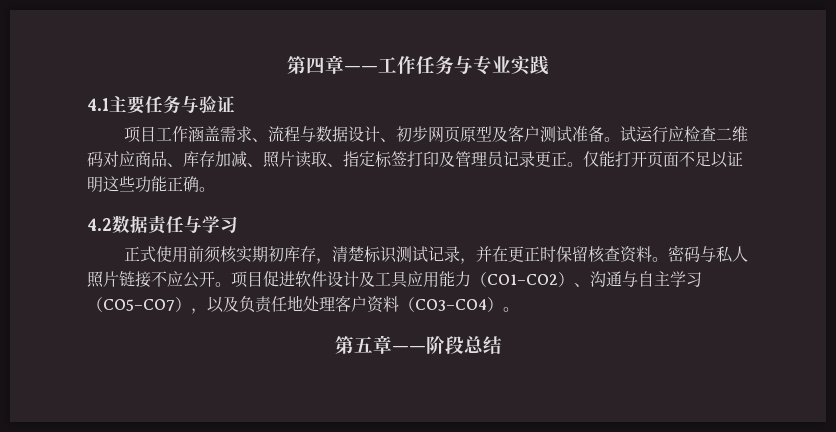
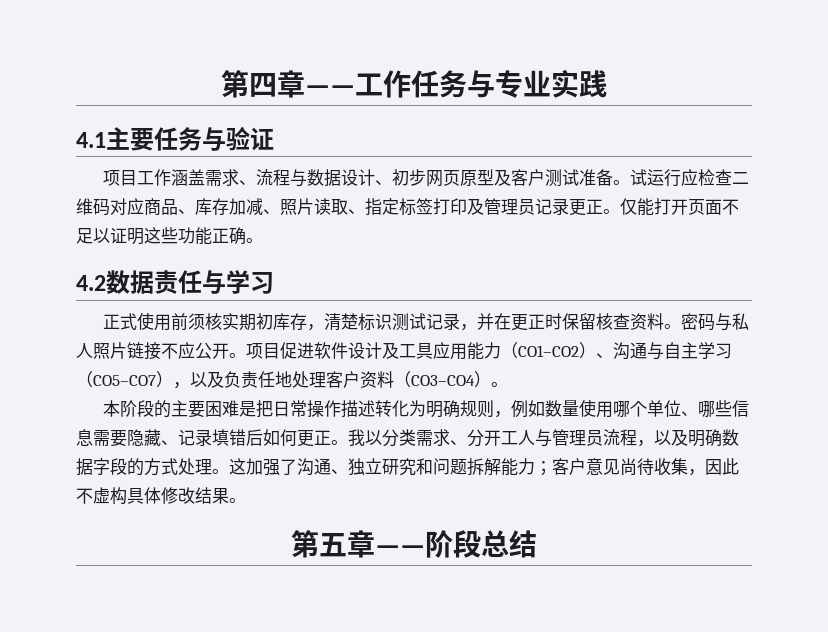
+ 本阶段的主要困难是把日常操作描述转化为明确规则，例如数量使用哪个单位、哪些信息需要隐藏、记录填错后如何更正。我以分类需求、分开工人与管理员流程，以及明确数据字段的方式处理。这加强了沟通、独立研究和问题拆解能力；客户意见尚待收集，因此不虚构具体修改结果。

